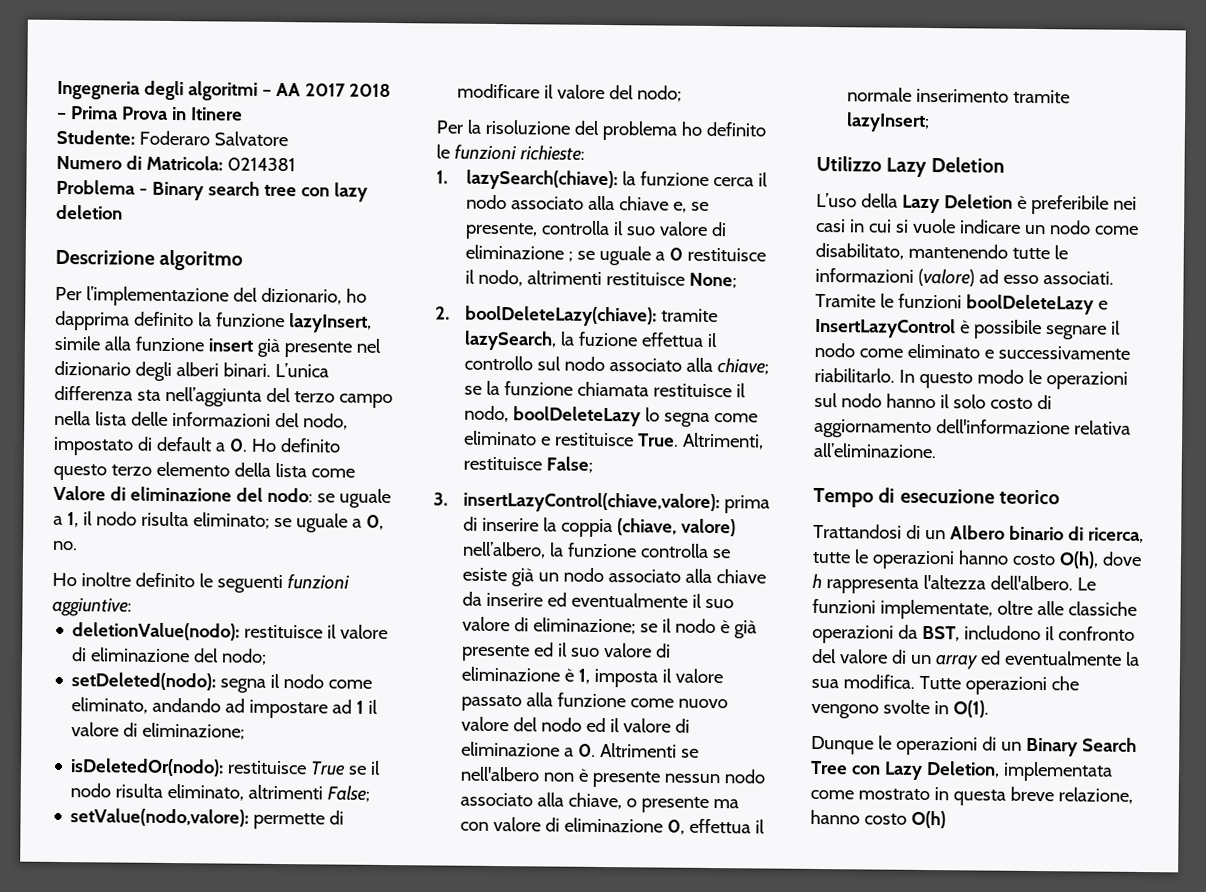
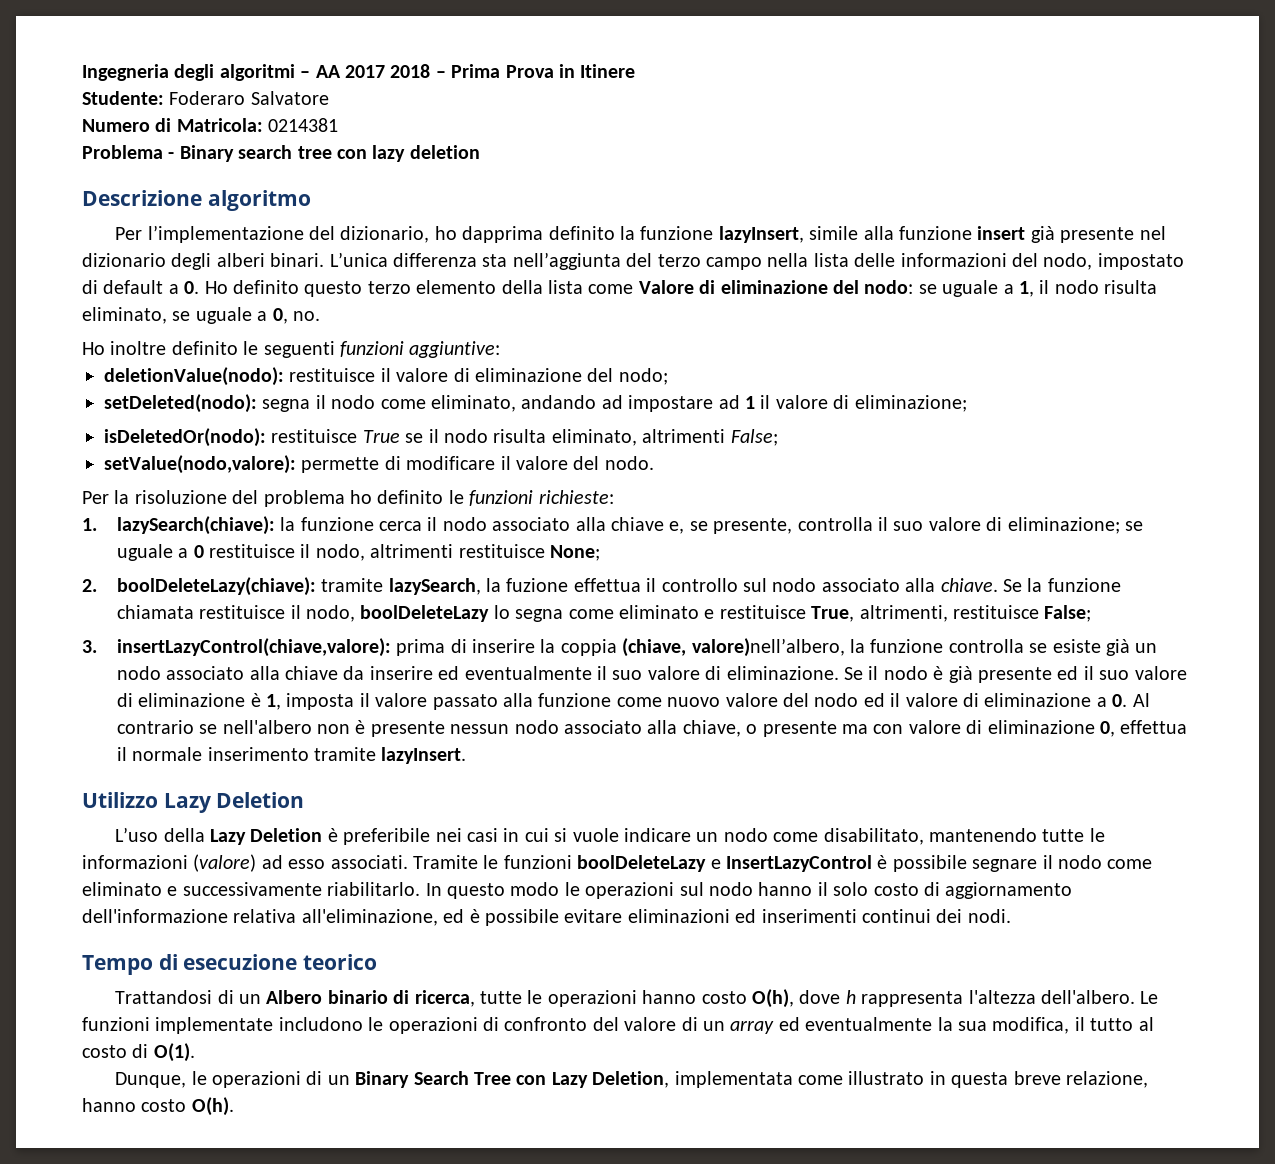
- L’unica differenza sta nell’aggiunta del terzo campo nella lista delle informazioni del nodo, impostato di default a 0. Ho definito questo terzo elemento della lista come Valore di eliminazione del nodo: se uguale a 1, il nodo risulta eliminato; se uguale a 0, no.
+ L’unica differenza sta nell’aggiunta del terzo campo nella lista delle informazioni del nodo, impostato di default a 0. Ho definito questo terzo elemento della lista come Valore di eliminazione del nodo: se uguale a 1, il nodo risulta eliminato, se uguale a 0, no.
- setValue(nodo,valore): permette di modificare il valore del nodo;
+ setValue(nodo,valore): permette di modificare il valore del nodo.
- 1. lazySearch(chiave): la funzione cerca il nodo associato alla chiave e, se presente, controlla il suo valore di eliminazione ; se uguale a 0 restituisce il nodo, altrimenti restituisce None;
+ 1. lazySearch(chiave): la funzione cerca il nodo associato alla chiave e, se presente, controlla il suo valore di eliminazione; se uguale a 0 restituisce il nodo, altrimenti restituisce None;
- 2. boolDeleteLazy(chiave): tramite lazySearch, la fuzione effettua il controllo sul nodo associato alla chiave; se la funzione chiamata restituisce il nodo, boolDeleteLazy lo segna come eliminato e restituisce True. Altrimenti, restituisce False;
+ 2. boolDeleteLazy(chiave): tramite lazySearch, la fuzione effettua il controllo sul nodo associato alla chiave. Se la funzione chiamata restituisce il nodo, boolDeleteLazy lo segna come eliminato e restituisce True, altrimenti, restituisce False;
- prima di inserire la coppia (chiave, valore) nell’albero, la funzione controlla se esiste già un nodo associato alla chiave da inserire ed eventualmente il suo valore di eliminazione; se il nodo è già presente ed il suo valore di eliminazione è 1, imposta il valore passato alla funzione come nuovo valore del nodo ed il valore di eliminazione a 0. Altrimenti se nell'albero non è presente nessun nodo associato alla chiave, o presente ma con valore di eliminazione 0, effettua il normale inserimento tramite lazyInsert;
+ prima di inserire la coppia (chiave, valore)nell’albero, la funzione controlla se esiste già un nodo associato alla chiave da inserire ed eventualmente il suo valore di eliminazione. Se il nodo è già presente ed il suo valore di eliminazione è 1, imposta il valore passato alla funzione come nuovo valore del nodo ed il valore di eliminazione a 0. Al contrario se nell'albero non è presente nessun nodo associato alla chiave, o presente ma con valore di eliminazione 0, effettua il normale inserimento tramite lazyInsert.
- In questo modo le operazioni sul nodo hanno il solo costo di aggiornamento dell'informazione relativa all’eliminazione.
+ In questo modo le operazioni sul nodo hanno il solo costo di aggiornamento dell'informazione relativa all'eliminazione, ed è possibile evitare eliminazioni ed inserimenti continui dei nodi.
- Le funzioni implementate, oltre alle classiche operazioni da BST, includono il confronto del valore di un array ed eventualmente la sua modifica. Tutte operazioni che vengono svolte in O(1).
+ Le funzioni implementate includono le operazioni di confronto del valore di un array ed eventualmente la sua modifica, il tutto al costo di O(1).
- Dunque le operazioni di un Binary Search Tree con Lazy Deletion, implementata come mostrato in questa breve relazione, hanno costo O(h)
+ Dunque, le operazioni di un Binary Search Tree con Lazy Deletion, implementata come illustrato in questa breve relazione, hanno costo O(h).

